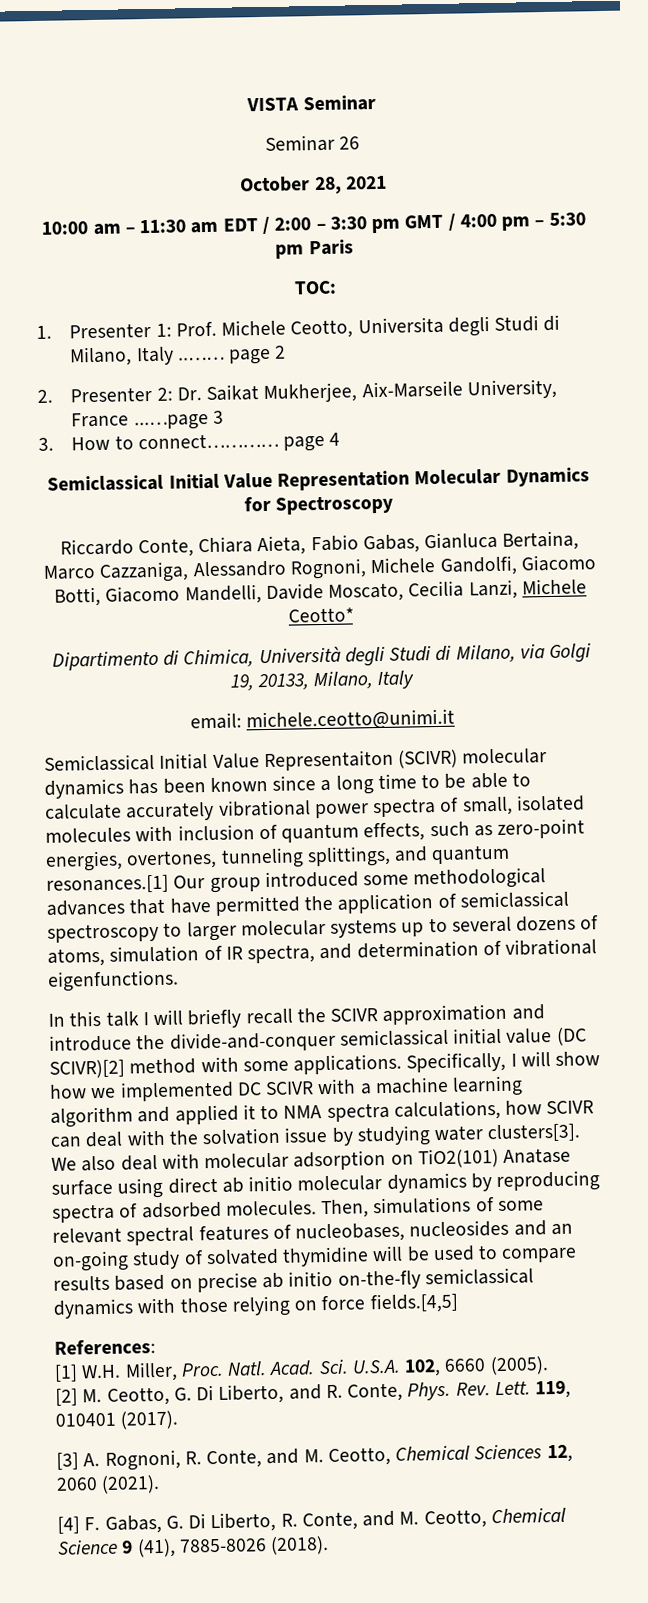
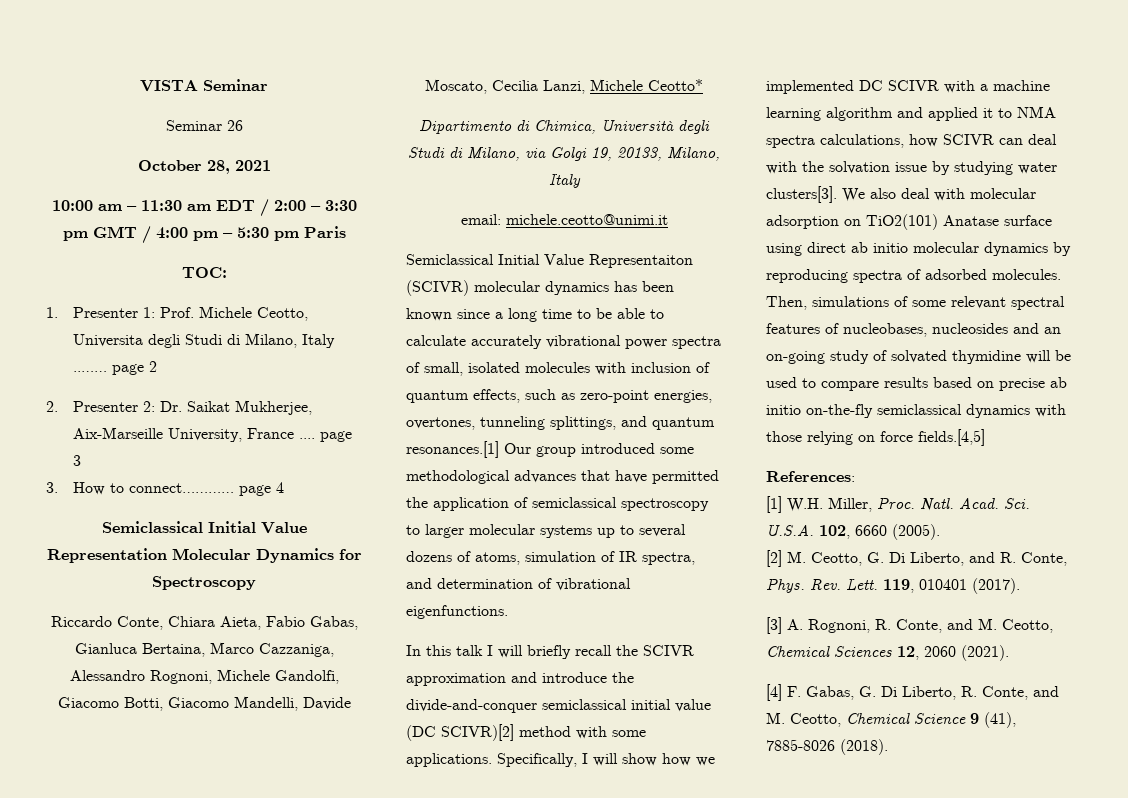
- 2. Presenter 2: Dr. Saikat Mukherjee, Aix-Marseile University, France ...…page 3
+ 2. Presenter 2: Dr. Saikat Mukherjee, Aix-Marseille University, France .... page 3

